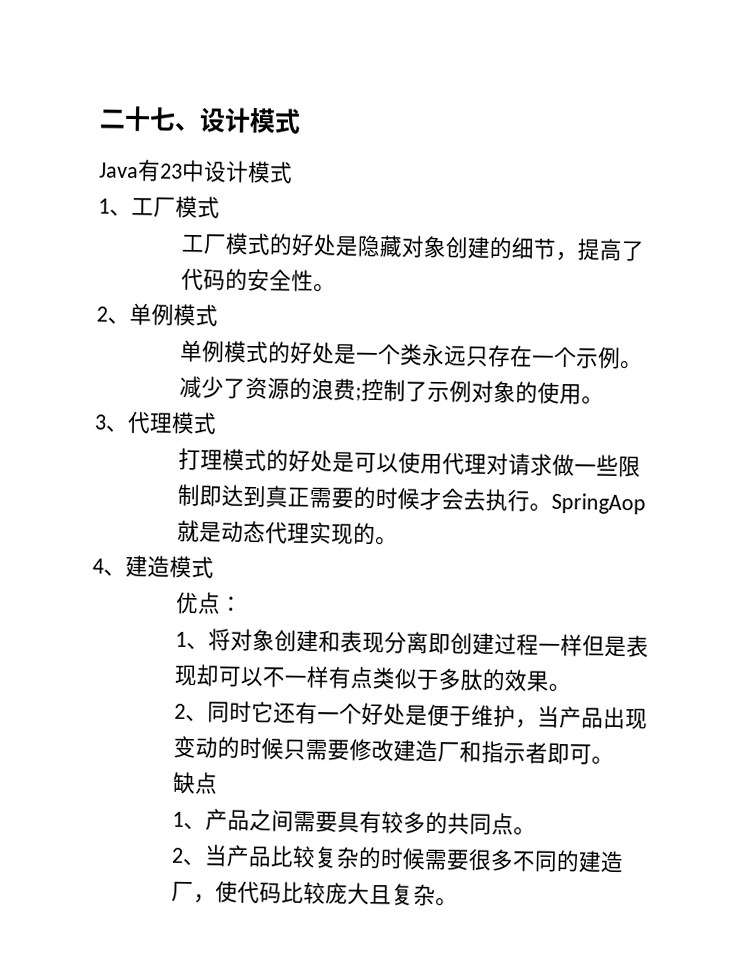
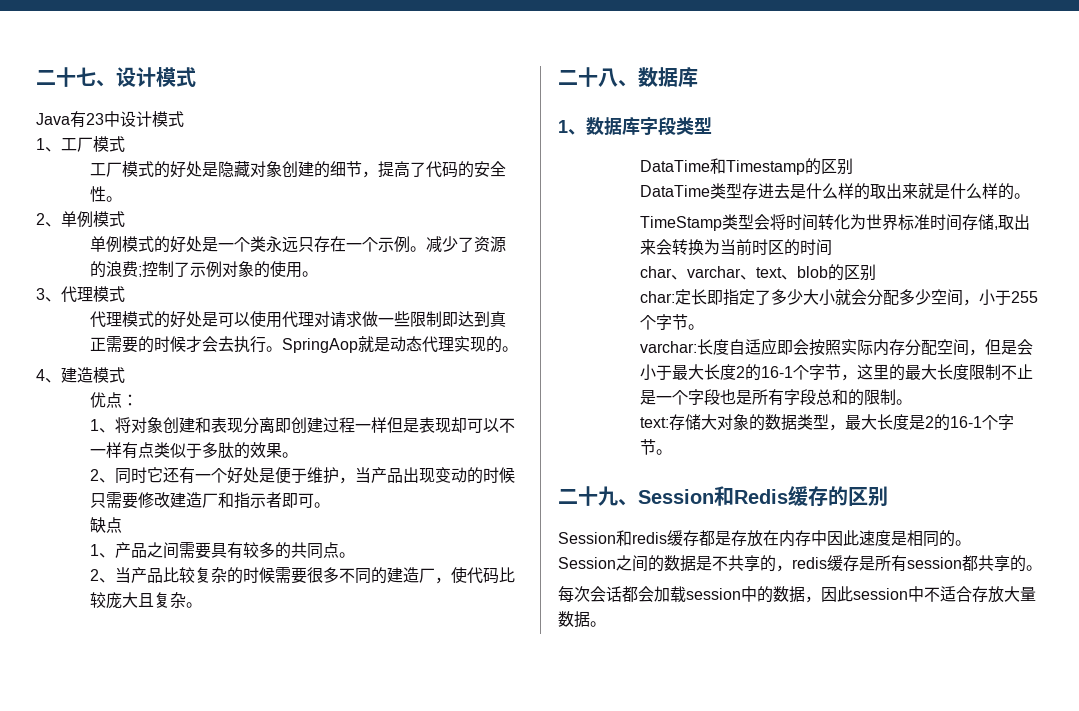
- 打理模式的好处是可以使用代理对请求做一些限制即达到真正需要的时候才会去执行。
+ 代理模式的好处是可以使用代理对请求做一些限制即达到真正需要的时候才会去执行。
+ 二十八、数据库
+ 1、数据库字段类型
+ DataTime和Timestamp的区别
+ DataTime类型存进去是什么样的取出来就是什么样的。
+ TimeStamp类型会将时间转化为世界标准时间存储,取出来会转换为当前时区的时间
+ char、varchar、text、blob的区别
+ char:定长即指定了多少大小就会分配多少空间，小于255个字节。
+ varchar:长度自适应即会按照实际内存分配空间，但是会小于最大长度2的16-1个字节，这里的最大长度限制不止是一个字段也是所有字段总和的限制。
+ text:存储大对象的数据类型，最大长度是2的16-1个字节。
+ 二十九、Session和Redis缓存的区别
+ Session和redis缓存都是存放在内存中因此速度是相同的。
+ Session之间的数据是不共享的，redis缓存是所有session都共享的。
+ 每次会话都会加载session中的数据，因此session中不适合存放大量数据。

